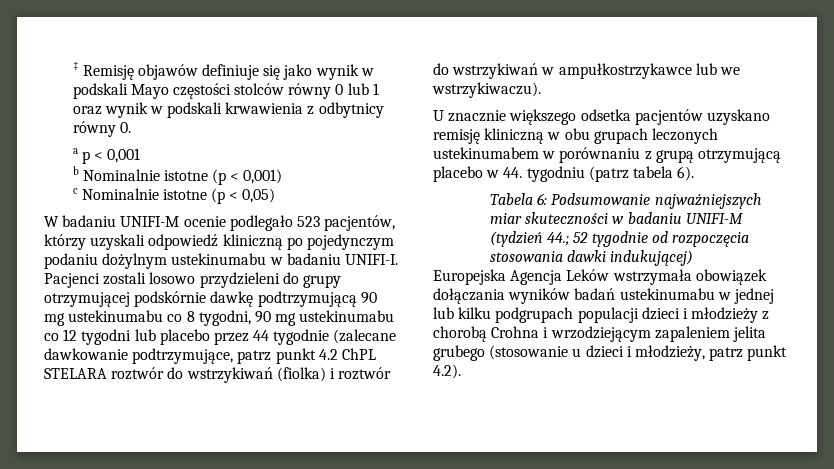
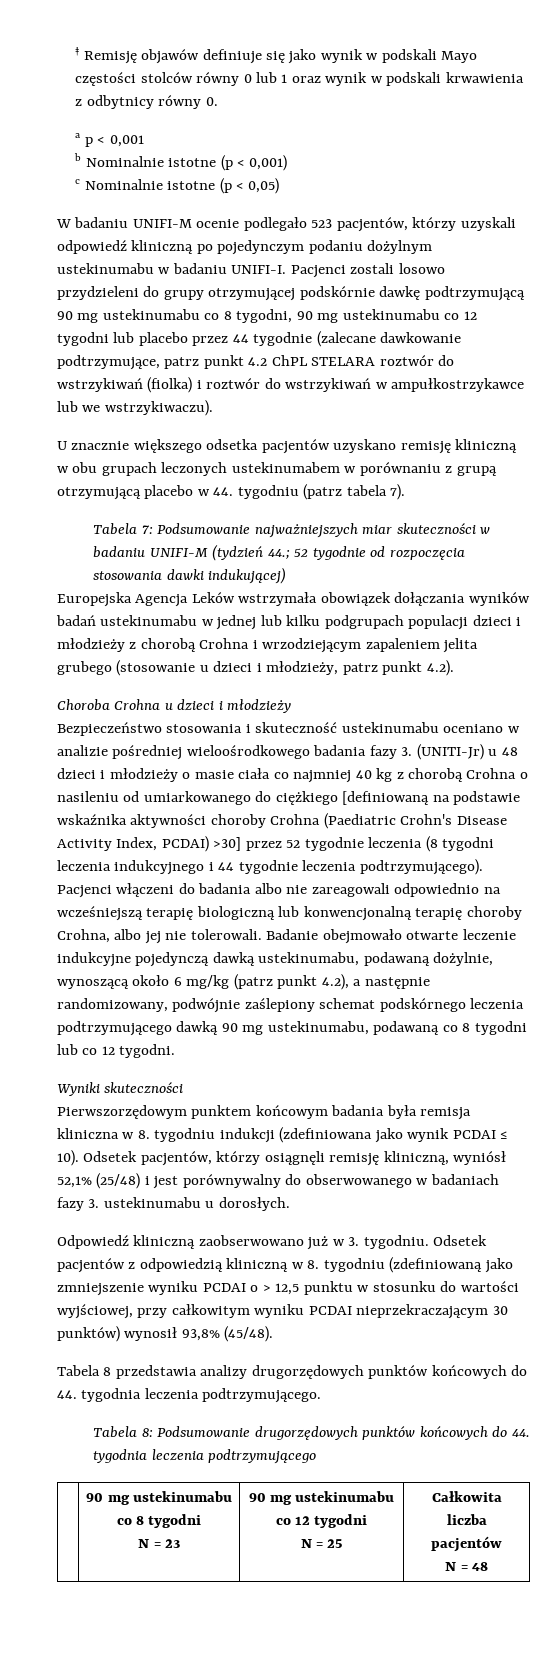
- U znacznie większego odsetka pacjentów uzyskano remisję kliniczną w obu grupach leczonych ustekinumabem w porównaniu z grupą otrzymującą placebo w 44. tygodniu (patrz tabela 6).
- Tabela 6: Podsumowanie najważniejszych miar skuteczności w badaniu UNIFI-M (tydzień 44.; 52 tygodnie od rozpoczęcia stosowania dawki indukującej)
+ U znacznie większego odsetka pacjentów uzyskano remisję kliniczną w obu grupach leczonych ustekinumabem w porównaniu z grupą otrzymującą placebo w 44. tygodniu (patrz tabela 7).
+ Tabela 7: Podsumowanie najważniejszych miar skuteczności w badaniu UNIFI-M (tydzień 44.; 52 tygodnie od rozpoczęcia stosowania dawki indukującej)
+ Choroba Crohna u dzieci i młodzieży
+ Bezpieczeństwo stosowania i skuteczność ustekinumabu oceniano w analizie pośredniej wieloośrodkowego badania fazy 3. (UNITI-Jr) u 48 dzieci i młodzieży o masie ciała co najmniej 40 kg z chorobą Crohna o nasileniu od umiarkowanego do ciężkiego [definiowaną na podstawie wskaźnika aktywności choroby Crohna (Paediatric Crohn's Disease Activity Index, PCDAI) >30] przez 52 tygodnie leczenia (8 tygodni leczenia indukcyjnego i 44 tygodnie leczenia podtrzymującego). Pacjenci włączeni do badania albo nie zareagowali odpowiednio na wcześniejszą terapię biologiczną lub konwencjonalną terapię choroby Crohna, albo jej nie tolerowali. Badanie obejmowało otwarte leczenie indukcyjne pojedynczą dawką ustekinumabu, podawaną dożylnie, wynoszącą około 6 mg/kg (patrz punkt 4.2), a następnie randomizowany, podwójnie zaślepiony schemat podskórnego leczenia podtrzymującego dawką 90 mg ustekinumabu, podawaną co 8 tygodni lub co 12 tygodni.
+ Wyniki skuteczności
+ Pierwszorzędowym punktem końcowym badania była remisja kliniczna w 8. tygodniu indukcji (zdefiniowana jako wynik PCDAI ≤ 10). Odsetek pacjentów, którzy osiągnęli remisję kliniczną, wyniósł 52,1% (25/48) i jest porównywalny do obserwowanego w badaniach fazy 3. ustekinumabu u dorosłych.
+ Odpowiedź kliniczną zaobserwowano już w 3. tygodniu. Odsetek pacjentów z odpowiedzią kliniczną w 8. tygodniu (zdefiniowaną jako zmniejszenie wyniku PCDAI o > 12,5 punktu w stosunku do wartości wyjściowej, przy całkowitym wyniku PCDAI nieprzekraczającym 30 punktów) wynosił 93,8% (45/48).
+ Tabela 8 przedstawia analizy drugorzędowych punktów końcowych do 44. tygodnia leczenia podtrzymującego.
+ Tabela 8: Podsumowanie drugorzędowych punktów końcowych do 44. tygodnia leczenia podtrzymującego
+ | 90 mg ustekinumabu co 8 tygodni
+ N = 23 | 90 mg ustekinumabu co 12 tygodni
+ N = 25 | Całkowita liczba pacjentów
+ N = 48

